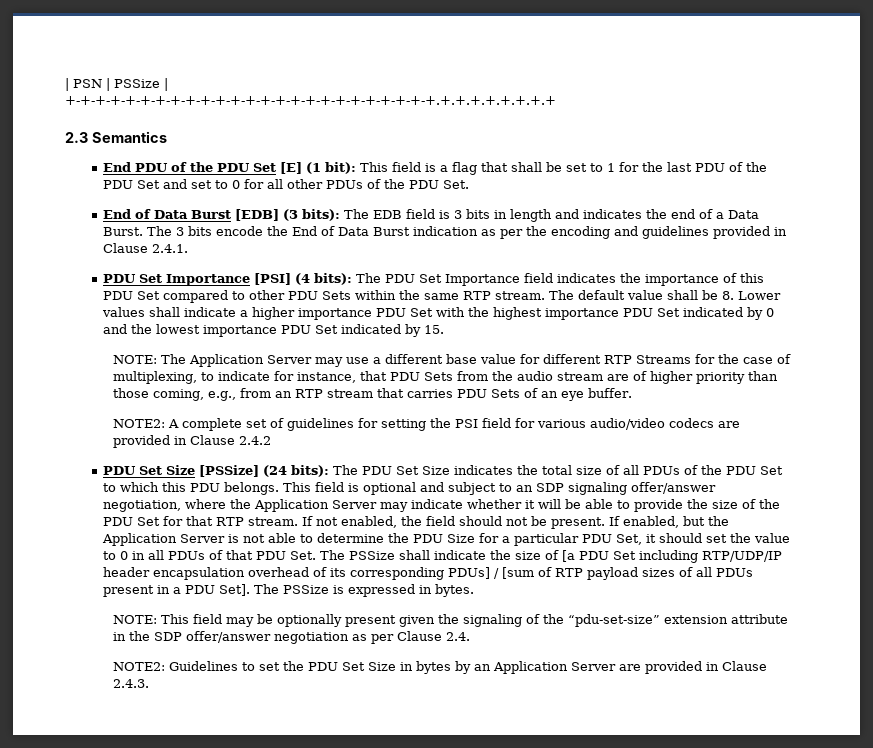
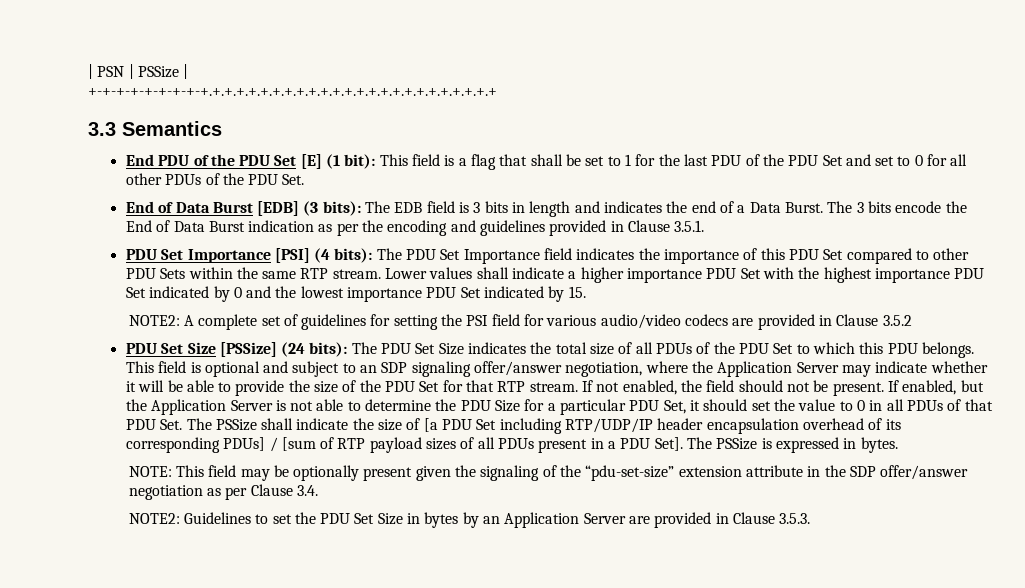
- +-+-+-+-+-+-+-+-+-+-+-+-+-+-+-+-+-+-+-+-+-+-+-+-+.+.+.+.+.+.+.+.+
- 2.3 Semantics
+ +-+-+-+-+-+-+-+-+.+.+.+.+.+.+.+.+.+.+.+.+.+.+.+.+.+.+.+.+.+.+.+.+
+ 3.3 Semantics
- The 3 bits encode the End of Data Burst indication as per the encoding and guidelines provided in Clause 2.4.1.
+ The 3 bits encode the End of Data Burst indication as per the encoding and guidelines provided in Clause 3.5.1.
- The default value shall be 8. Lower values shall indicate a higher importance PDU Set with the highest importance PDU Set indicated by 0 and the lowest importance PDU Set indicated by 15.
+ Lower values shall indicate a higher importance PDU Set with the highest importance PDU Set indicated by 0 and the lowest importance PDU Set indicated by 15.
- NOTE: The Application Server may use a different base value for different RTP Streams for the case of multiplexing, to indicate for instance, that PDU Sets from the audio stream are of higher priority than those coming, e.g., from an RTP stream that carries PDU Sets of an eye buffer.
- NOTE2: A complete set of guidelines for setting the PSI field for various audio/video codecs are provided in Clause 2.4.2
+ NOTE2: A complete set of guidelines for setting the PSI field for various audio/video codecs are provided in Clause 3.5.2
- NOTE: This field may be optionally present given the signaling of the “pdu-set-size” extension attribute in the SDP offer/answer negotiation as per Clause 2.4.
+ NOTE: This field may be optionally present given the signaling of the “pdu-set-size” extension attribute in the SDP offer/answer negotiation as per Clause 3.4.
- NOTE2: Guidelines to set the PDU Set Size in bytes by an Application Server are provided in Clause 2.4.3.
+ NOTE2: Guidelines to set the PDU Set Size in bytes by an Application Server are provided in Clause 3.5.3.

